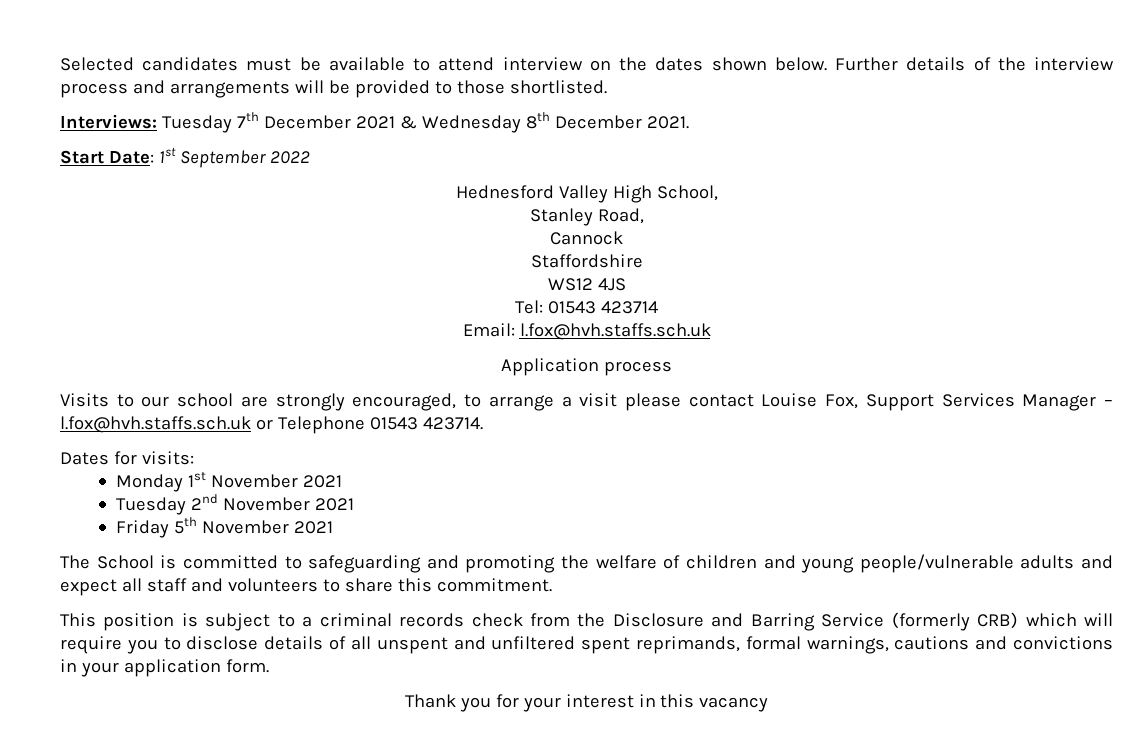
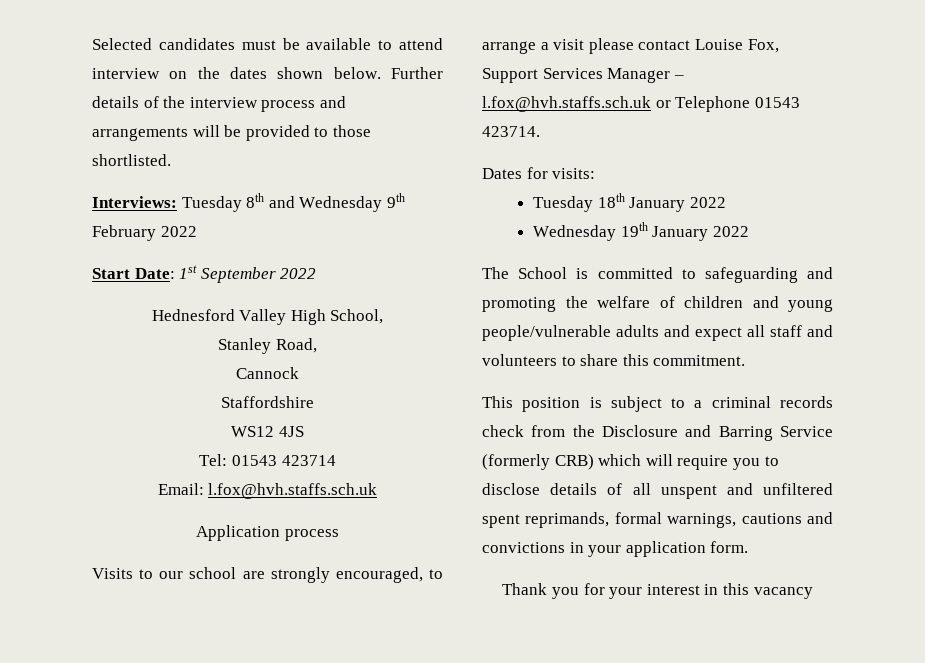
- Interviews: Tuesday 7th December 2021 & Wednesday 8th December 2021.
+ Interviews: Tuesday 8th and Wednesday 9th February 2022
- Monday 1st November 2021
- Tuesday 2nd November 2021
- Friday 5th November 2021
+ Tuesday 18th January 2022
+ Wednesday 19th January 2022

